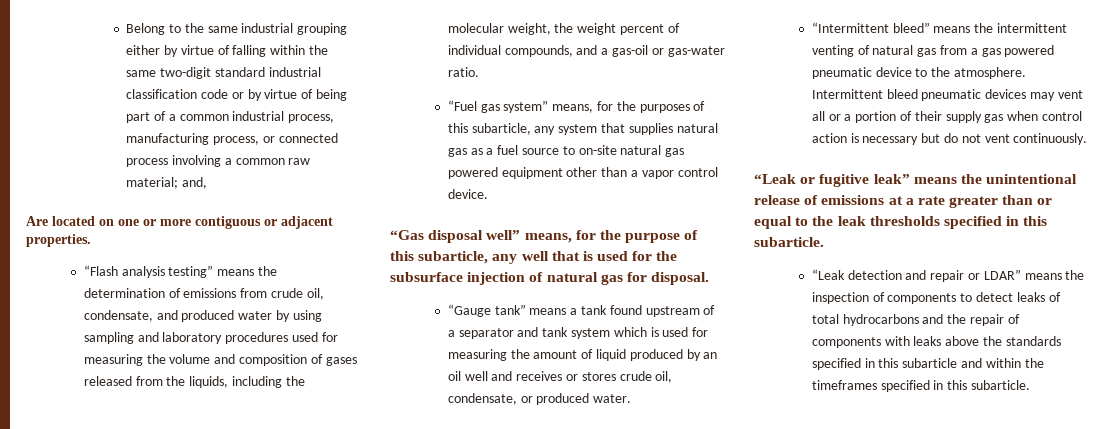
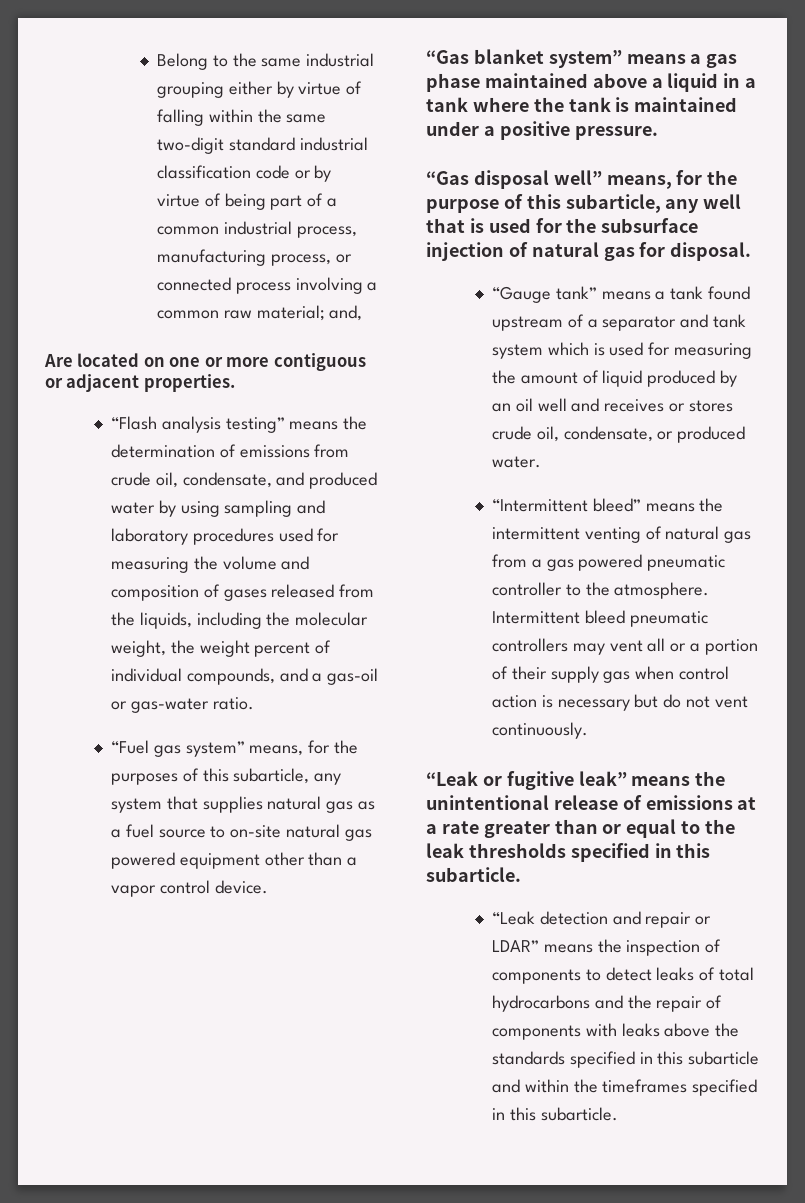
+ “Gas blanket system” means a gas phase maintained above a liquid in a tank where the tank is maintained under a positive pressure.
- “Intermittent bleed” means the intermittent venting of natural gas from a gas powered pneumatic device to the atmosphere.
+ “Intermittent bleed” means the intermittent venting of natural gas from a gas powered pneumatic controller to the atmosphere.
- Intermittent bleed pneumatic devices may vent all or a portion of their supply gas when control action is necessary but do not vent continuously.
+ Intermittent bleed pneumatic controllers may vent all or a portion of their supply gas when control action is necessary but do not vent continuously.

